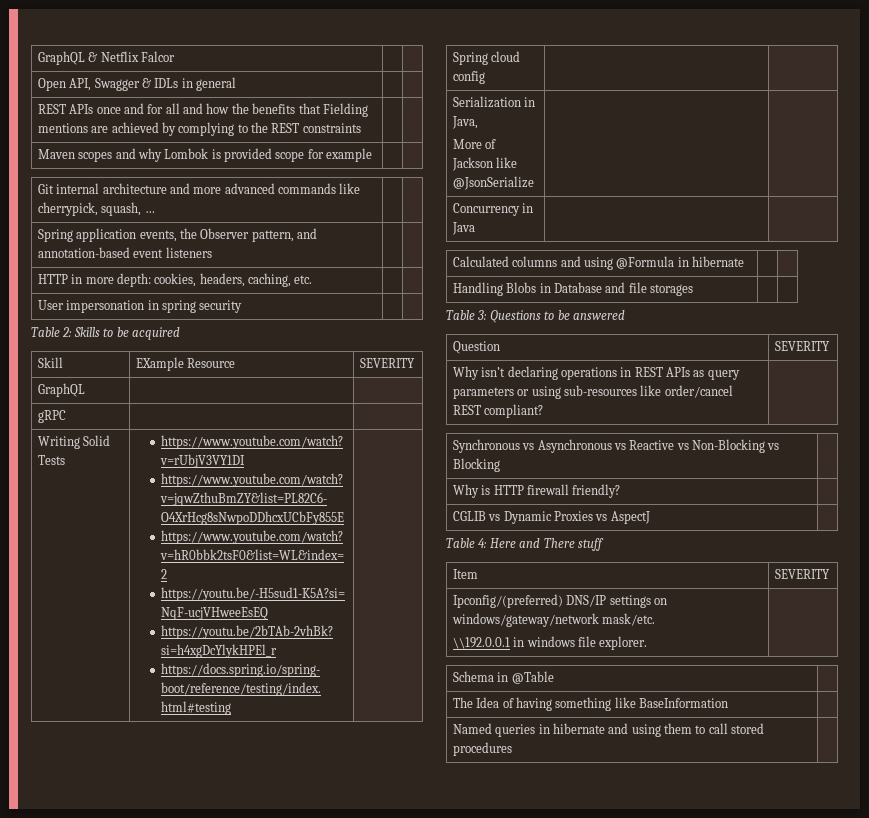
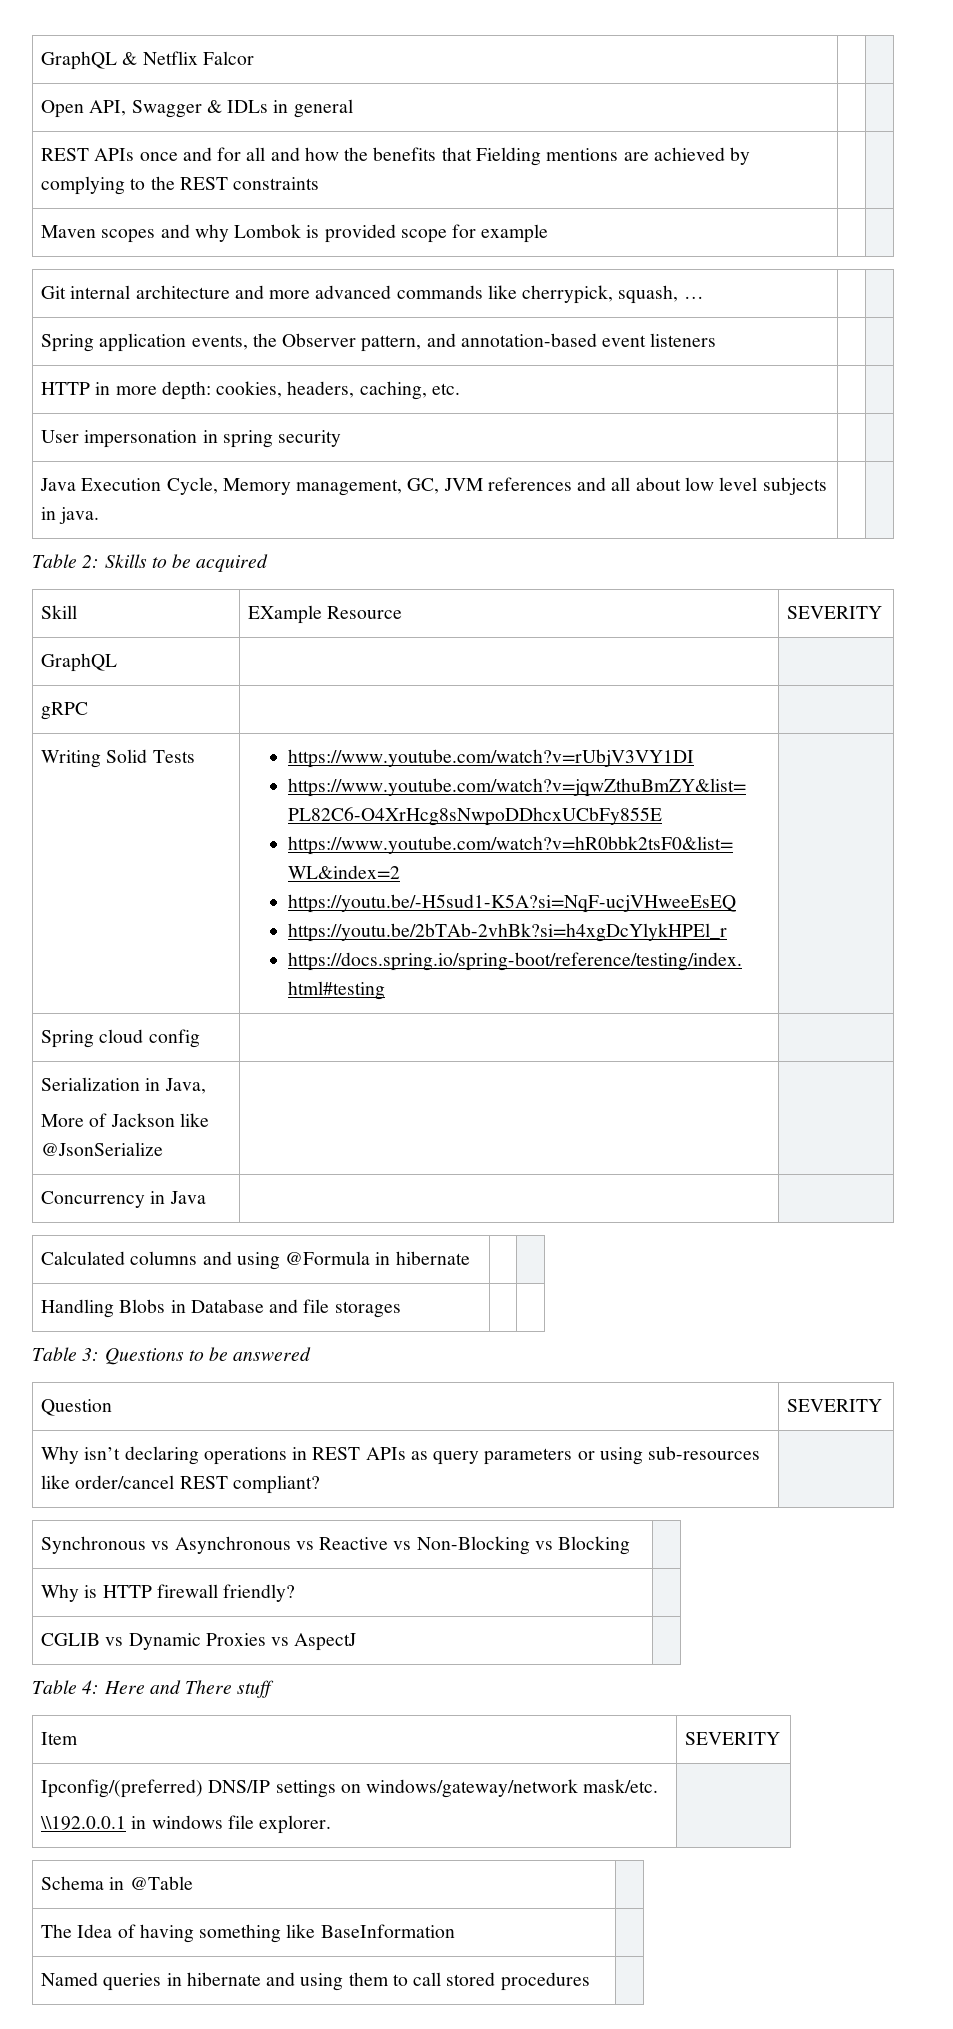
+ Java Execution Cycle, Memory management, GC, JVM references and all about low level subjects in java. | |

